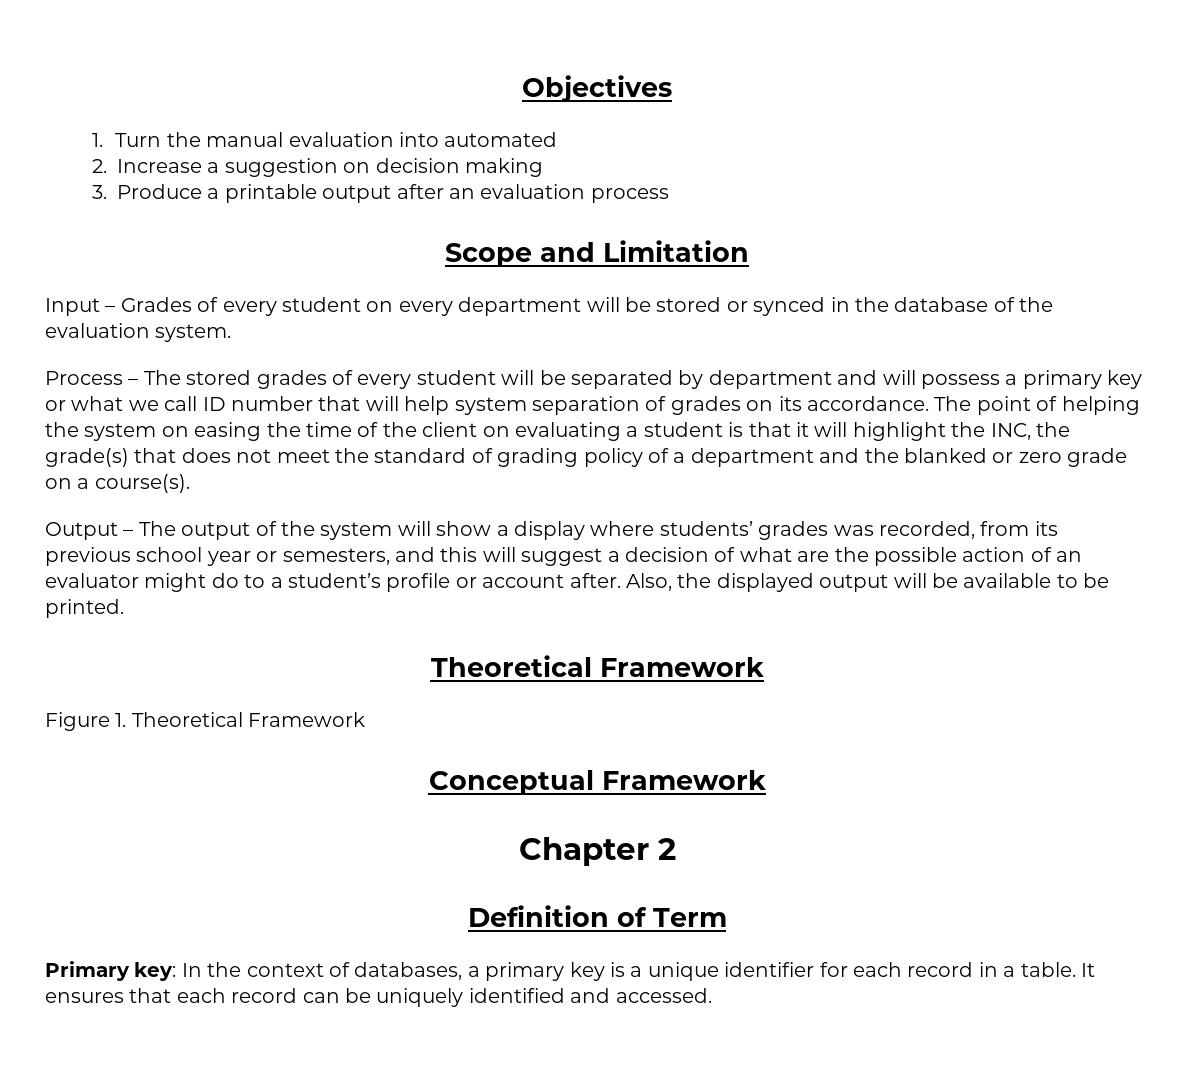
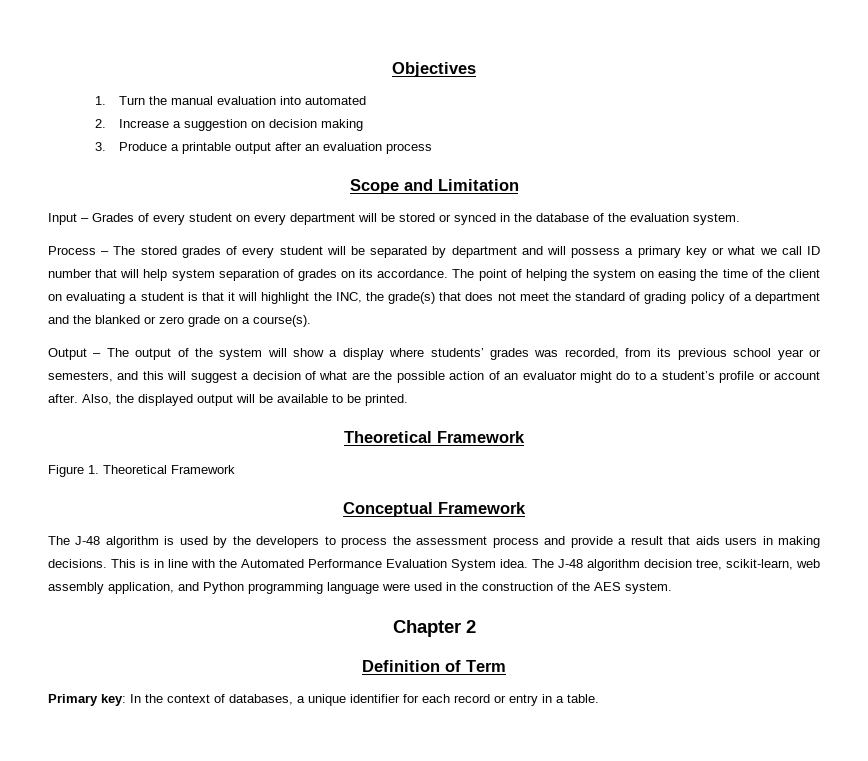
+ The J-48 algorithm is used by the developers to process the assessment process and provide a result that aids users in making decisions. This is in line with the Automated Performance Evaluation System idea. The J-48 algorithm decision tree, scikit-learn, web assembly application, and Python programming language were used in the construction of the AES system.
- Primary key: In the context of databases, a primary key is a unique identifier for each record in a table. It ensures that each record can be uniquely identified and accessed.
+ Primary key: In the context of databases, a unique identifier for each record or entry in a table.

